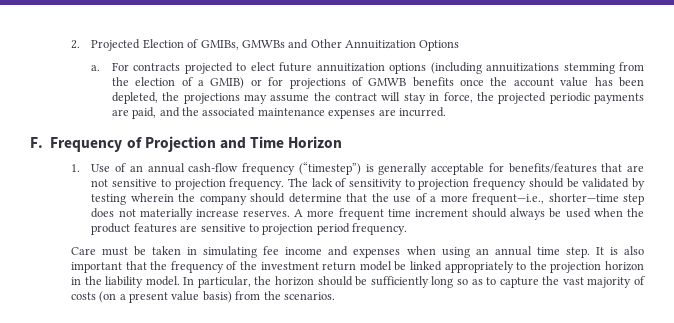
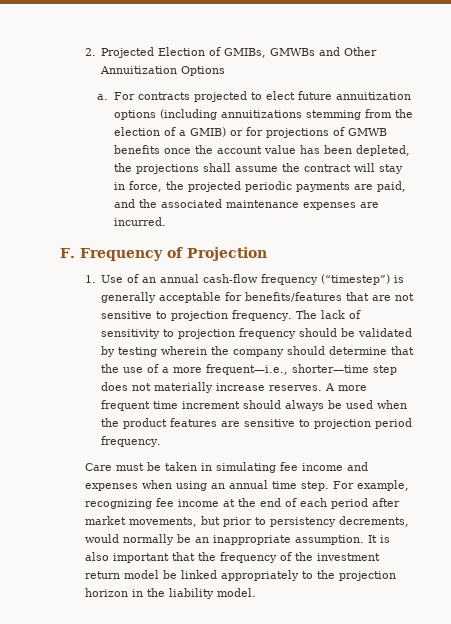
- For contracts projected to elect future annuitization options (including annuitizations stemming from the election of a GMIB) or for projections of GMWB benefits once the account value has been depleted, the projections may assume the contract will stay in force, the projected periodic payments are paid, and the associated maintenance expenses are incurred.
+ For contracts projected to elect future annuitization options (including annuitizations stemming from the election of a GMIB) or for projections of GMWB benefits once the account value has been depleted, the projections shall assume the contract will stay in force, the projected periodic payments are paid, and the associated maintenance expenses are incurred.
- F. Frequency of Projection and Time Horizon
+ F. Frequency of Projection
+ For example, recognizing fee income at the end of each period after market movements, but prior to persistency decrements, would normally be an inappropriate assumption.
- In particular, the horizon should be sufficiently long so as to capture the vast majority of costs (on a present value basis) from the scenarios.

